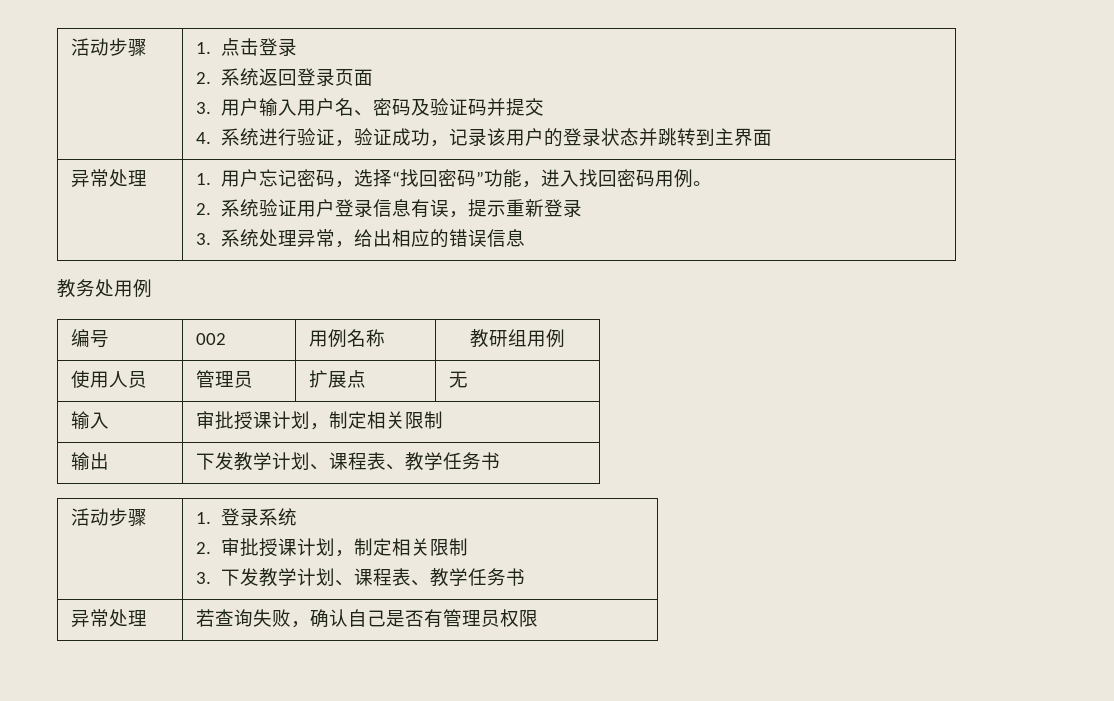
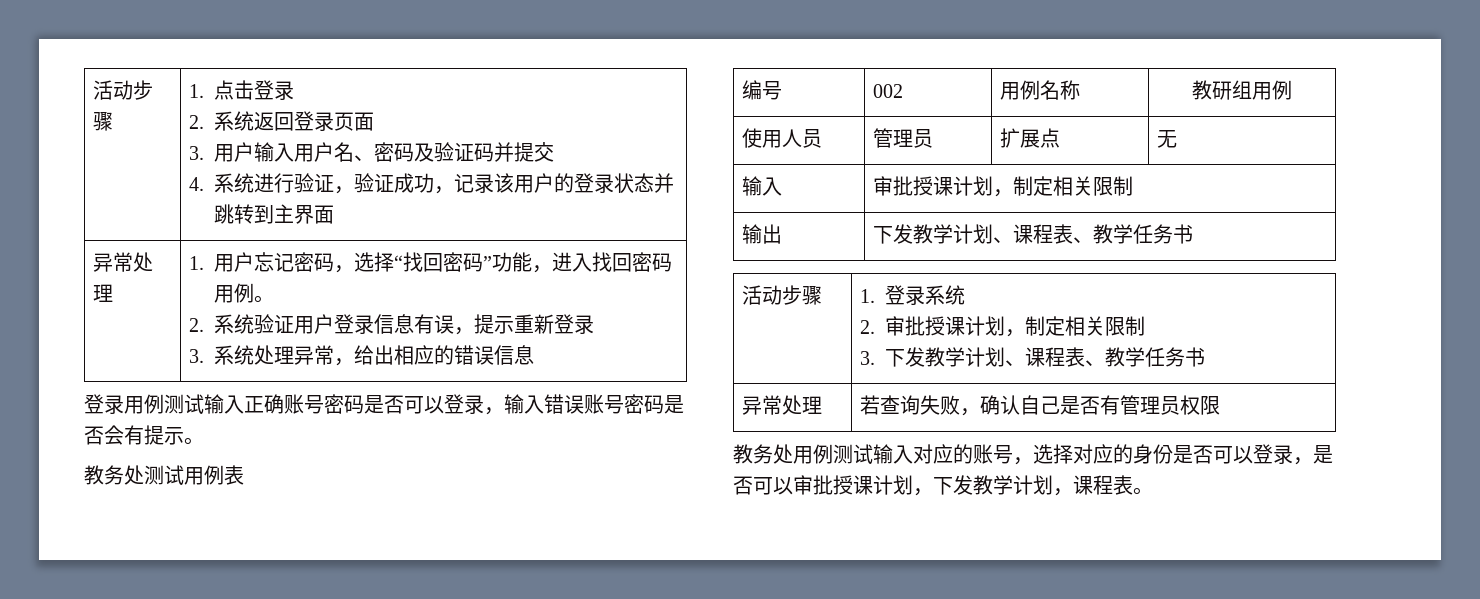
- 教务处用例
+ 登录用例测试输入正确账号密码是否可以登录，输入错误账号密码是否会有提示。
+ 教务处测试用例表
+ 教务处用例测试输入对应的账号，选择对应的身份是否可以登录，是否可以审批授课计划，下发教学计划，课程表。

